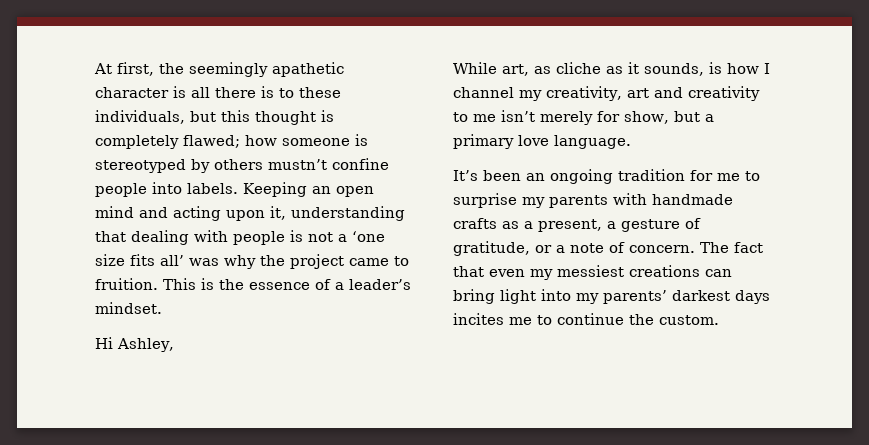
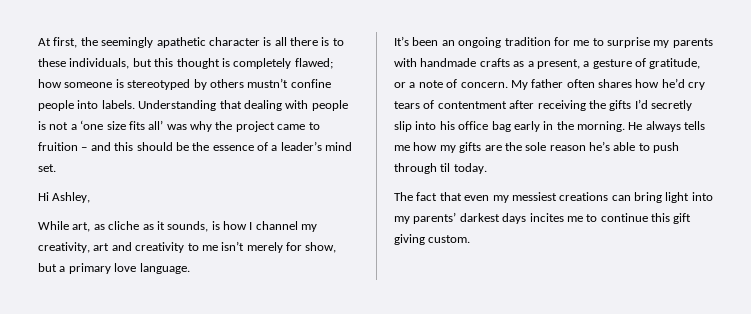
- Keeping an open mind and acting upon it, understanding that dealing with people is not a ‘one size fits all’ was why the project came to fruition. This is the essence of a leader’s mindset.
+ Understanding that dealing with people is not a ‘one size fits all’ was why the project came to fruition – and this should be the essence of a leader’s mind set.
- It’s been an ongoing tradition for me to surprise my parents with handmade crafts as a present, a gesture of gratitude, or a note of concern. The fact that even my messiest creations can bring light into my parents’ darkest days incites me to continue the custom.
+ It’s been an ongoing tradition for me to surprise my parents with handmade crafts as a present, a gesture of gratitude, or a note of concern. My father often shares how he’d cry tears of contentment after receiving the gifts I’d secretly slip into his office bag early in the morning. He always tells me how my gifts are the sole reason he’s able to push through til today.
+ The fact that even my messiest creations can bring light into my parents’ darkest days incites me to continue this gift giving custom.

